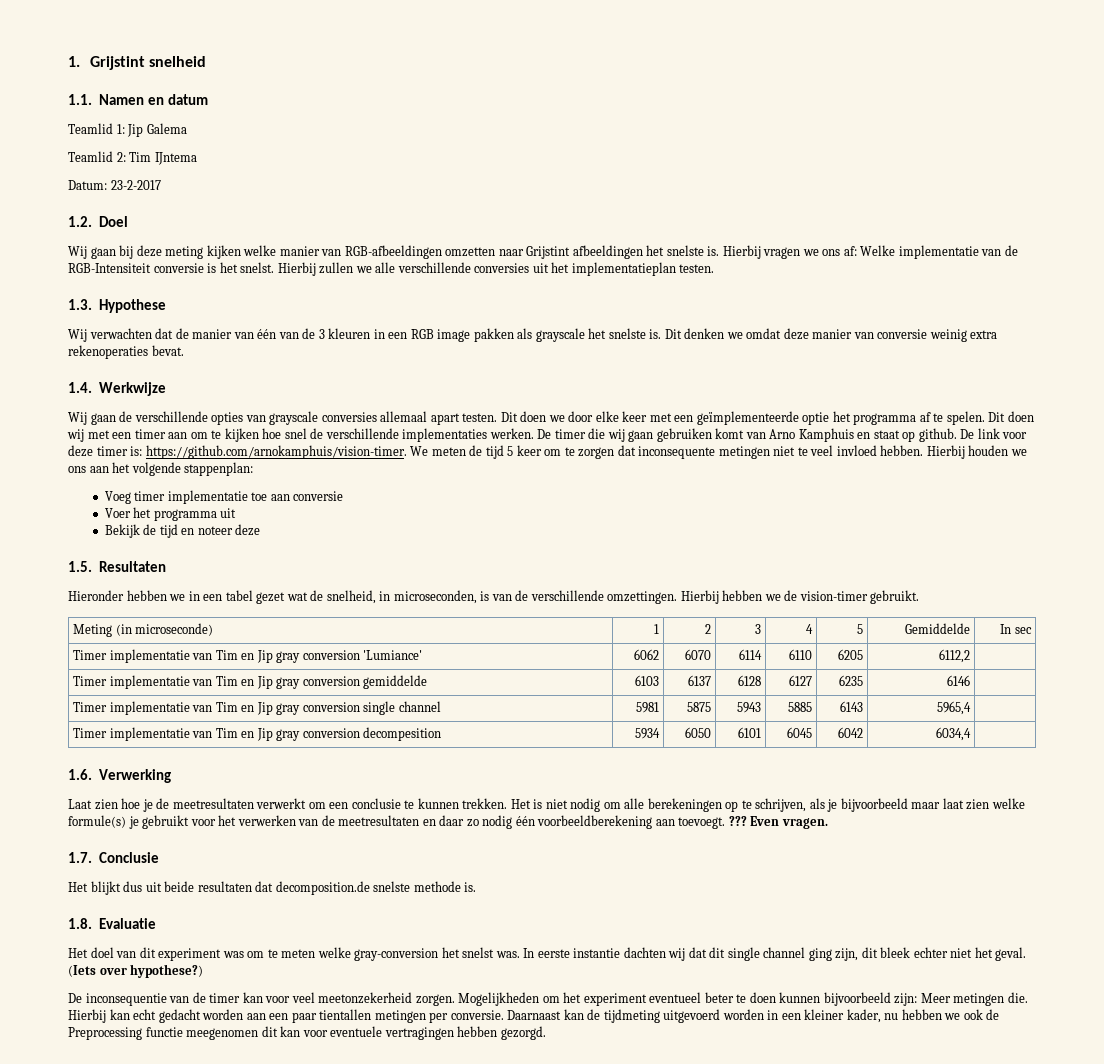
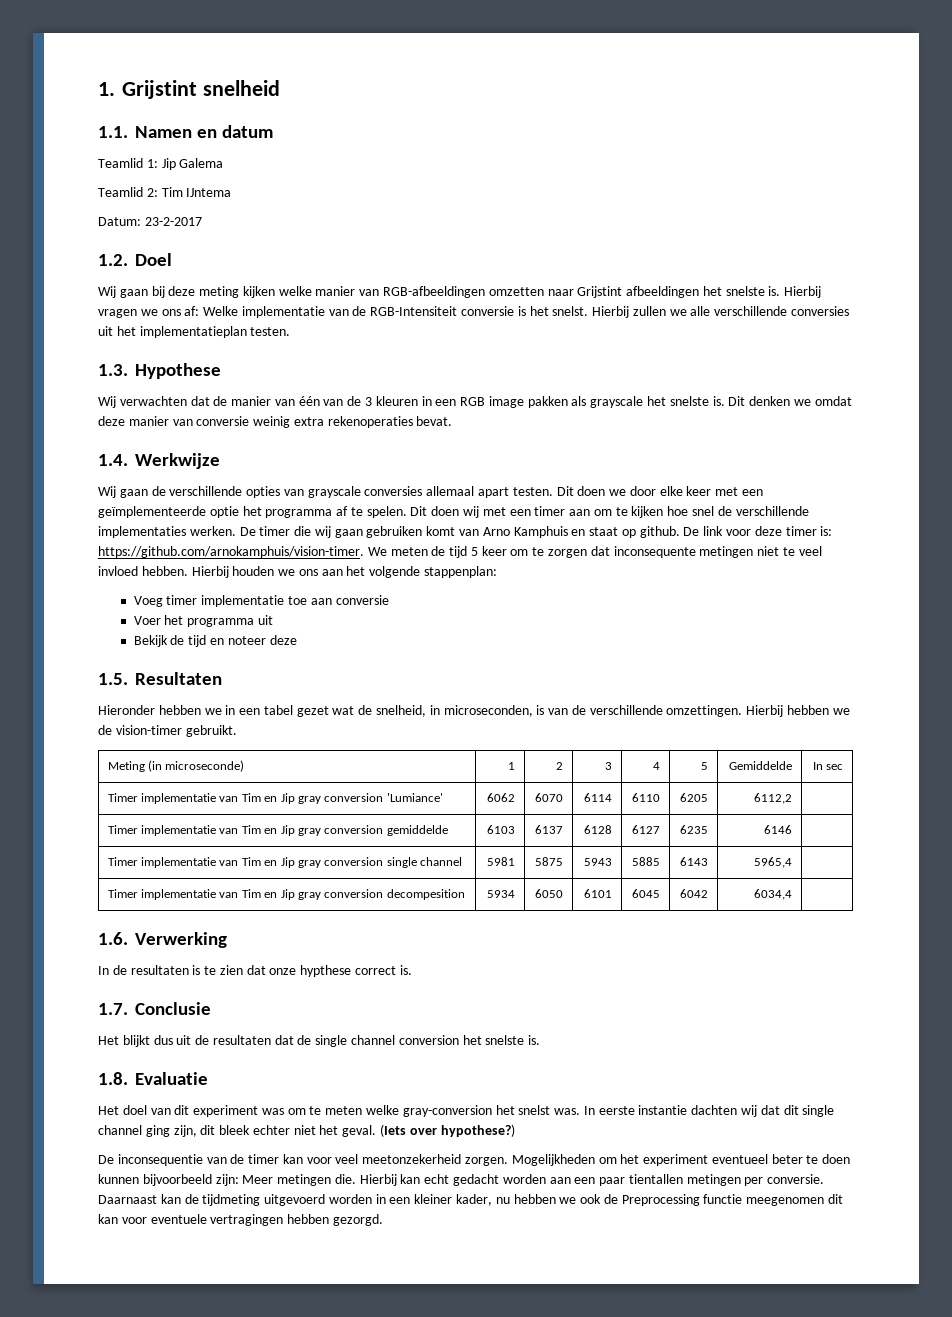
- Laat zien hoe je de meetresultaten verwerkt om een conclusie te kunnen trekken. Het is niet nodig om alle berekeningen op te schrijven, als je bijvoorbeeld maar laat zien welke formule(s) je gebruikt voor het verwerken van de meetresultaten en daar zo nodig één voorbeeldberekening aan toevoegt. ??? Even vragen.
+ In de resultaten is te zien dat onze hypthese correct is.
- Het blijkt dus uit beide resultaten dat decomposition.de snelste methode is.
+ Het blijkt dus uit de resultaten dat de single channel conversion het snelste is.

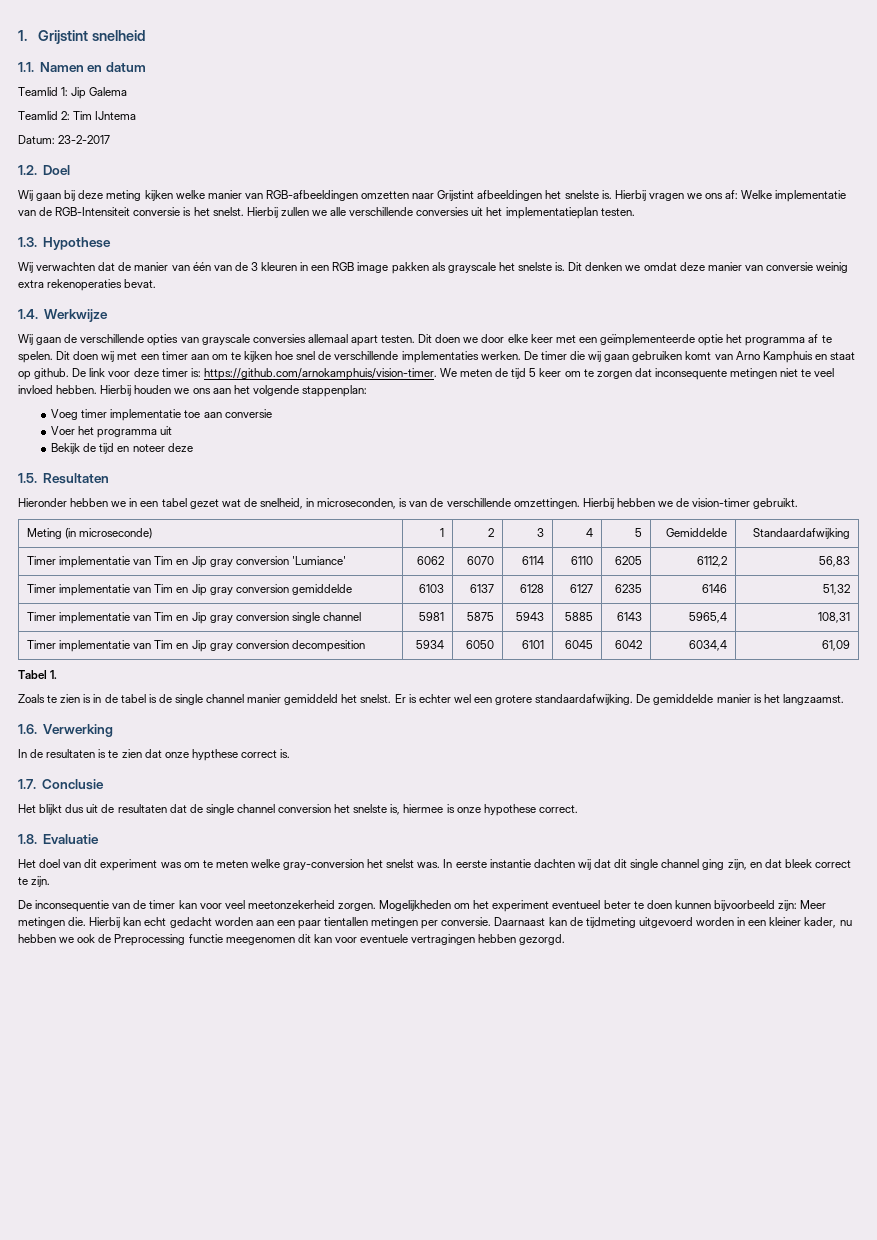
- Meting (in microseconde) | 1 | 2 | 3 | 4 | 5 | Gemiddelde | In sec
+ Meting (in microseconde) | 1 | 2 | 3 | 4 | 5 | Gemiddelde | Standaardafwijking
- Timer implementatie van Tim en Jip gray conversion 'Lumiance' | 6062 | 6070 | 6114 | 6110 | 6205 | 6112,2 |
+ Timer implementatie van Tim en Jip gray conversion 'Lumiance' | 6062 | 6070 | 6114 | 6110 | 6205 | 6112,2 | 56,83
- Timer implementatie van Tim en Jip gray conversion gemiddelde | 6103 | 6137 | 6128 | 6127 | 6235 | 6146 |
+ Timer implementatie van Tim en Jip gray conversion gemiddelde | 6103 | 6137 | 6128 | 6127 | 6235 | 6146 | 51,32
- Timer implementatie van Tim en Jip gray conversion single channel | 5981 | 5875 | 5943 | 5885 | 6143 | 5965,4 |
+ Timer implementatie van Tim en Jip gray conversion single channel | 5981 | 5875 | 5943 | 5885 | 6143 | 5965,4 | 108,31
- Timer implementatie van Tim en Jip gray conversion decompesition | 5934 | 6050 | 6101 | 6045 | 6042 | 6034,4 |
+ Timer implementatie van Tim en Jip gray conversion decompesition | 5934 | 6050 | 6101 | 6045 | 6042 | 6034,4 | 61,09
+ Tabel 1.
+ Zoals te zien is in de tabel is de single channel manier gemiddeld het snelst. Er is echter wel een grotere standaardafwijking. De gemiddelde manier is het langzaamst.
- Het blijkt dus uit de resultaten dat de single channel conversion het snelste is.
+ Het blijkt dus uit de resultaten dat de single channel conversion het snelste is, hiermee is onze hypothese correct.
- In eerste instantie dachten wij dat dit single channel ging zijn, dit bleek echter niet het geval. (Iets over hypothese?)
+ In eerste instantie dachten wij dat dit single channel ging zijn, en dat bleek correct te zijn.

